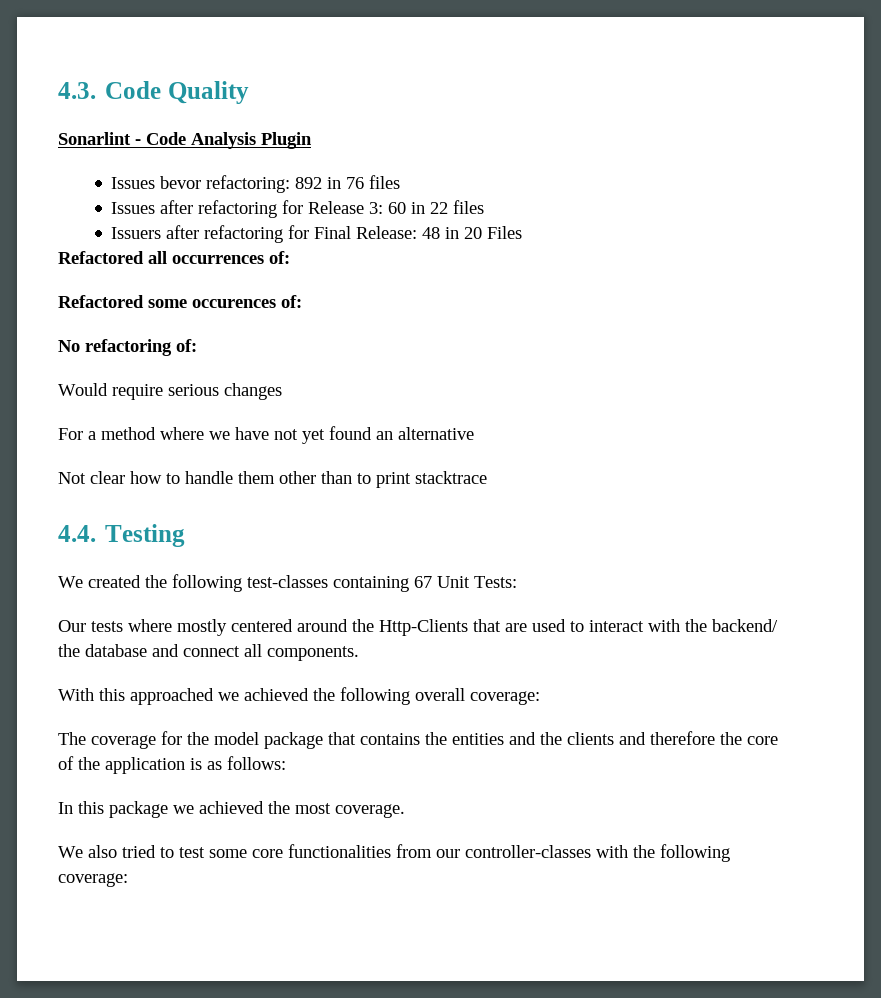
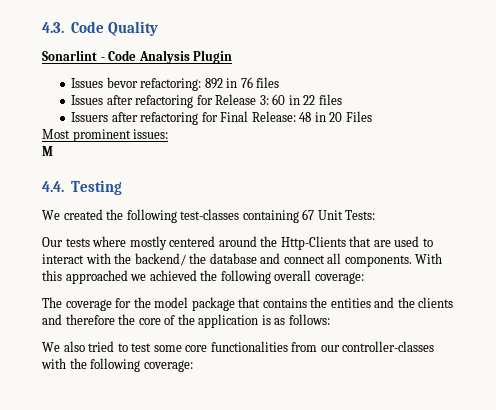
- Refactored all occurrences of:
- Refactored some occurences of:
- No refactoring of:
- Would require serious changes
- For a method where we have not yet found an alternative
- Not clear how to handle them other than to print stacktrace
+ Most prominent issues:
+ M
- Our tests where mostly centered around the Http-Clients that are used to interact with the backend/ the database and connect all components.
- With this approached we achieved the following overall coverage:
+ Our tests where mostly centered around the Http-Clients that are used to interact with the backend/ the database and connect all components. With this approached we achieved the following overall coverage:
- In this package we achieved the most coverage.

